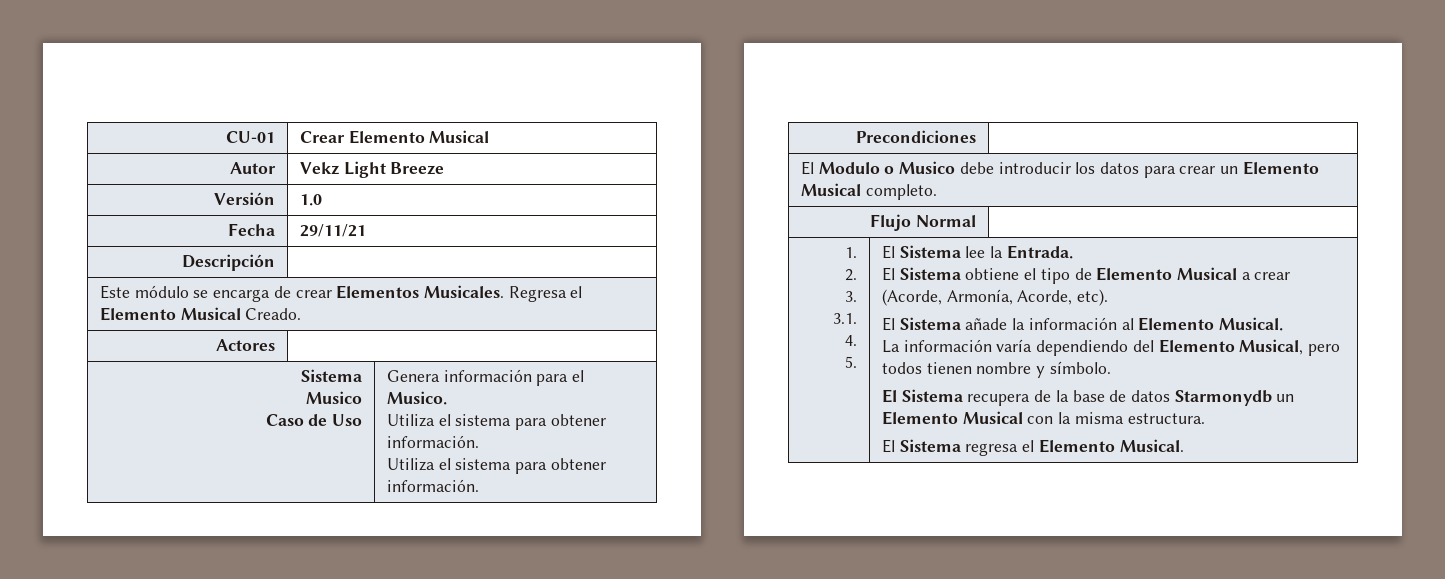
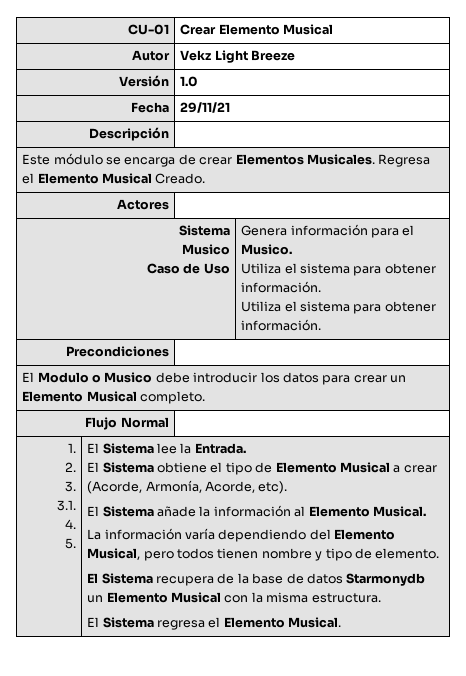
- La información varía dependiendo del Elemento Musical, pero todos tienen nombre y símbolo.
+ La información varía dependiendo del Elemento Musical, pero todos tienen nombre y tipo de elemento.

